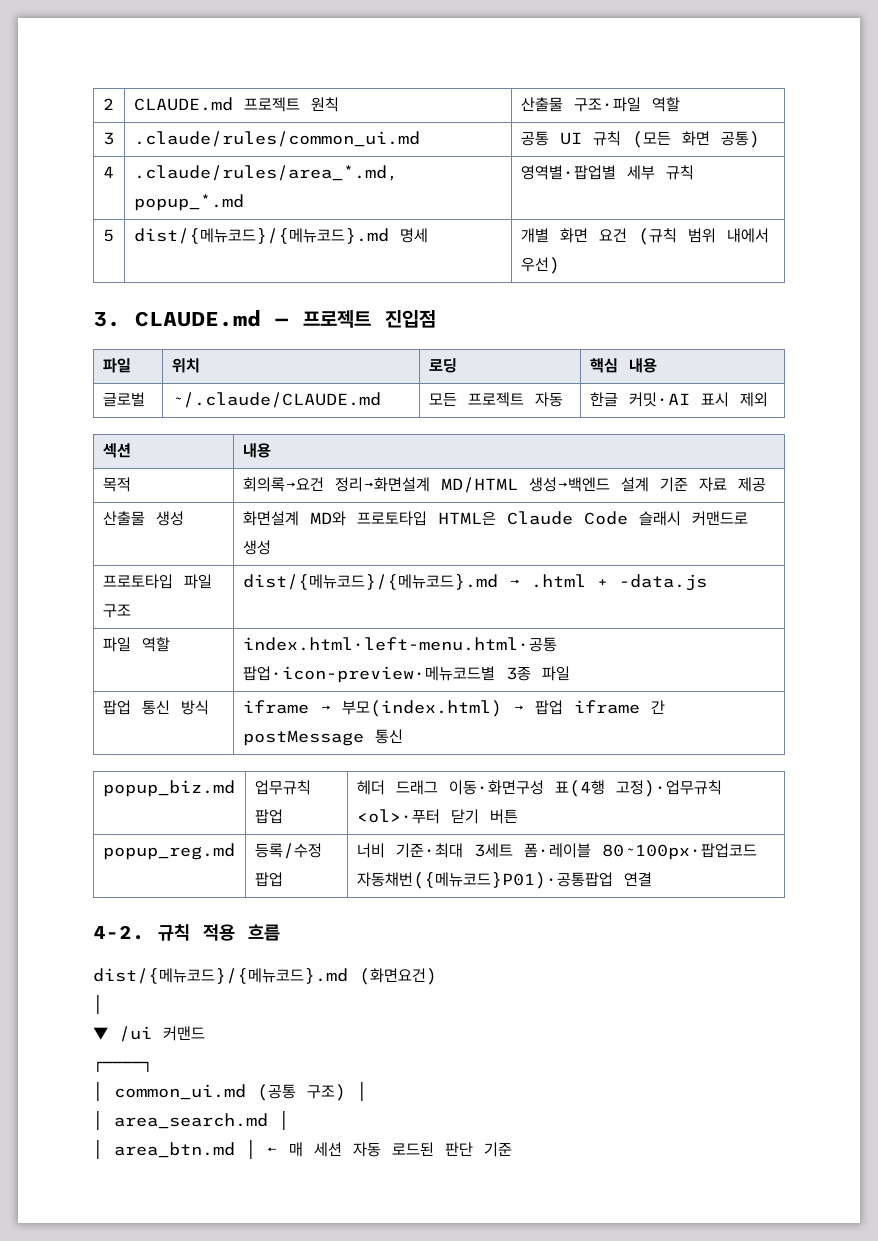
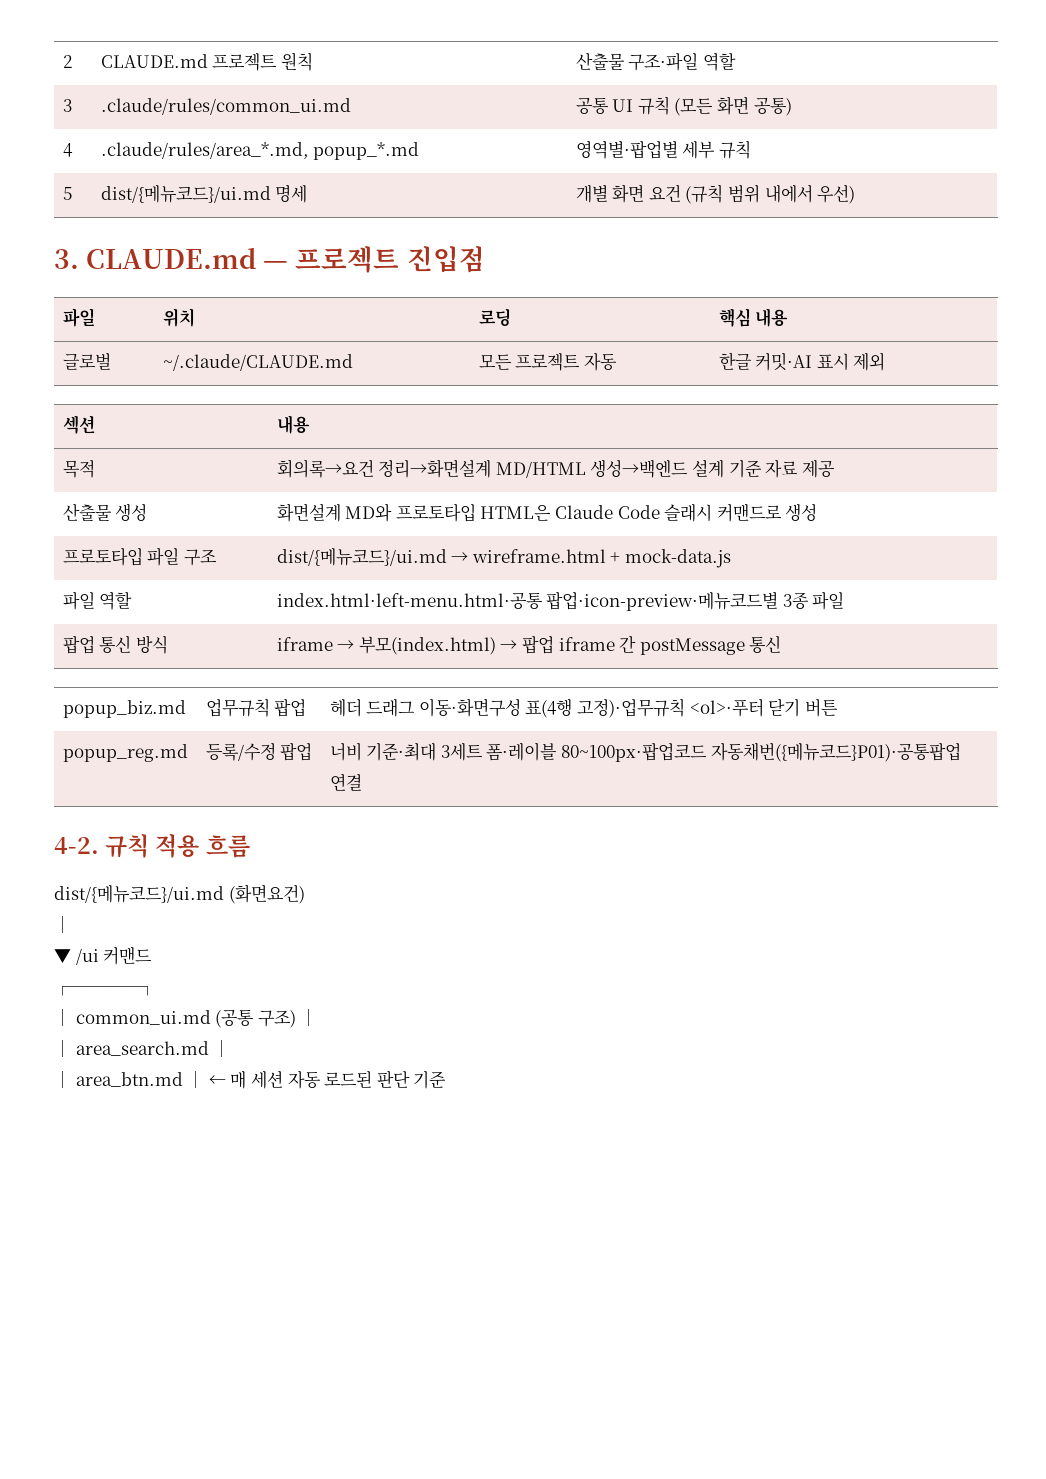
- 5 | dist/{메뉴코드}/{메뉴코드}.md 명세 | 개별 화면 요건 (규칙 범위 내에서 우선)
+ 5 | dist/{메뉴코드}/ui.md 명세 | 개별 화면 요건 (규칙 범위 내에서 우선)
- 프로토타입 파일 구조 | dist/{메뉴코드}/{메뉴코드}.md → .html + -data.js
+ 프로토타입 파일 구조 | dist/{메뉴코드}/ui.md → wireframe.html + mock-data.js
- dist/{메뉴코드}/{메뉴코드}.md (화면요건)
+ dist/{메뉴코드}/ui.md (화면요건)

